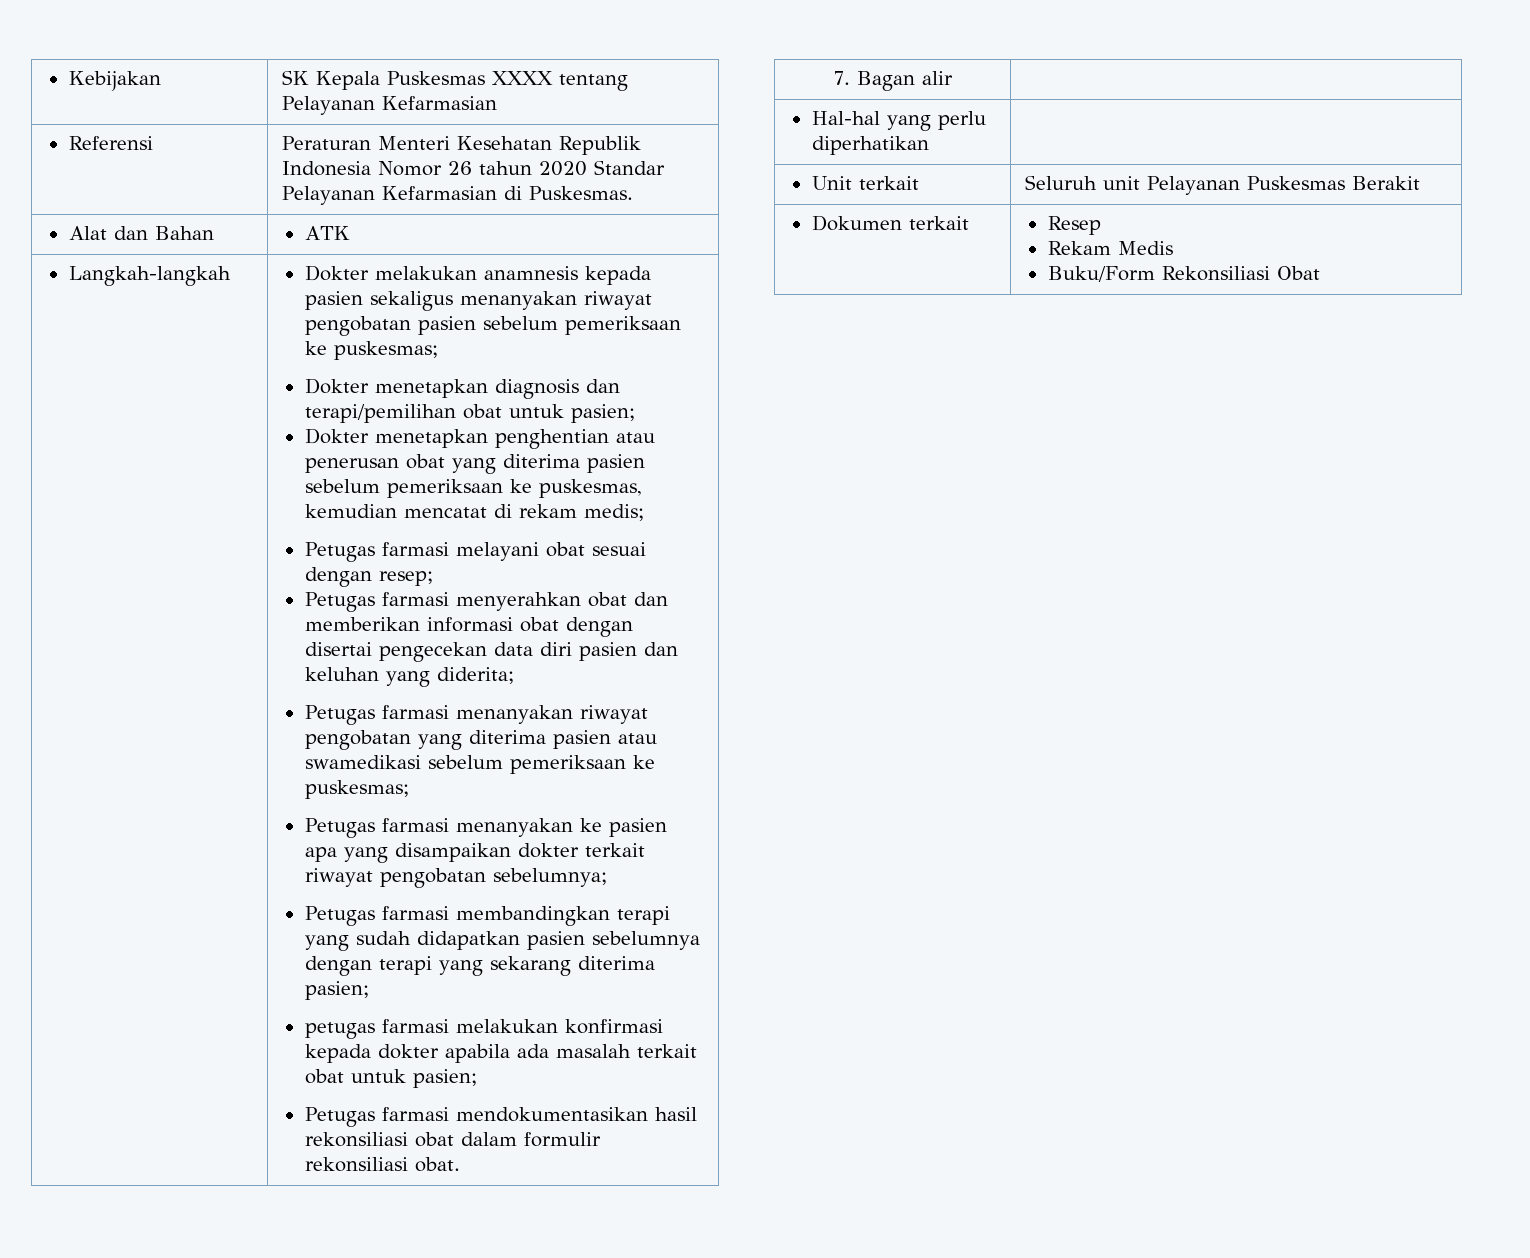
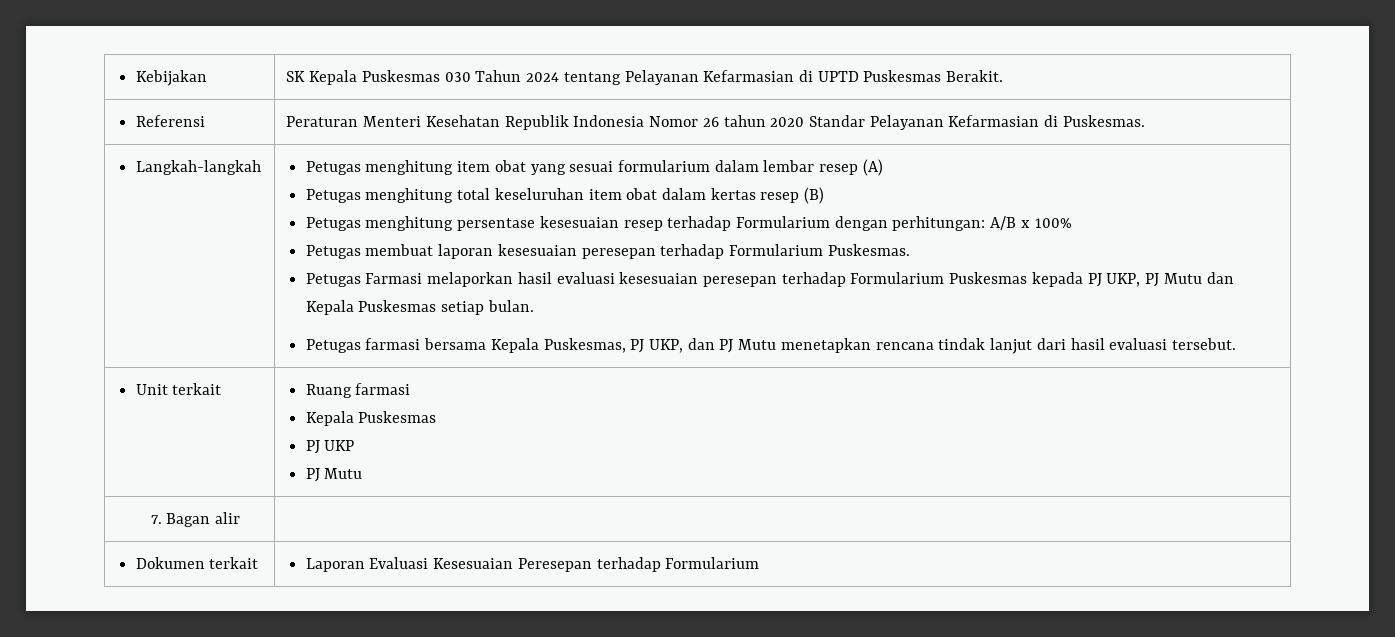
- Kebijakan | SK Kepala Puskesmas XXXX tentang Pelayanan Kefarmasian
+ Kebijakan | SK Kepala Puskesmas 030 Tahun 2024 tentang Pelayanan Kefarmasian di UPTD Puskesmas Berakit.
- Alat dan Bahan | ATK
- Langkah-langkah | Dokter melakukan anamnesis kepada pasien sekaligus menanyakan riwayat pengobatan pasien sebelum pemeriksaan ke puskesmas;
- Dokter menetapkan diagnosis dan terapi/pemilihan obat untuk pasien;
- Dokter menetapkan penghentian atau penerusan obat yang diterima pasien sebelum pemeriksaan ke puskesmas, kemudian mencatat di rekam medis;
- Petugas farmasi melayani obat sesuai dengan resep;
- Petugas farmasi menyerahkan obat dan memberikan informasi obat dengan disertai pengecekan data diri pasien dan keluhan yang diderita;
- Petugas farmasi menanyakan riwayat pengobatan yang diterima pasien atau swamedikasi sebelum pemeriksaan ke puskesmas;
- Petugas farmasi menanyakan ke pasien apa yang disampaikan dokter terkait riwayat pengobatan sebelumnya;
- Petugas farmasi membandingkan terapi yang sudah didapatkan pasien sebelumnya dengan terapi yang sekarang diterima pasien;
- petugas farmasi melakukan konfirmasi kepada dokter apabila ada masalah terkait obat untuk pasien;
- Petugas farmasi mendokumentasikan hasil rekonsiliasi obat dalam formulir rekonsiliasi obat.
+ Langkah-langkah | Petugas menghitung item obat yang sesuai formularium dalam lembar resep (A)
+ Petugas menghitung total keseluruhan item obat dalam kertas resep (B)
+ Petugas menghitung persentase kesesuaian resep terhadap Formularium dengan perhitungan: A/B x 100%
+ Petugas membuat laporan kesesuaian peresepan terhadap Formularium Puskesmas.
+ Petugas Farmasi melaporkan hasil evaluasi kesesuaian peresepan terhadap Formularium Puskesmas kepada PJ UKP, PJ Mutu dan Kepala Puskesmas setiap bulan.
+ Petugas farmasi bersama Kepala Puskesmas, PJ UKP, dan PJ Mutu menetapkan rencana tindak lanjut dari hasil evaluasi tersebut.
+ Unit terkait | Ruang farmasi
+ Kepala Puskesmas
+ PJ UKP
+ PJ Mutu
  7. Bagan alir |
- Hal-hal yang perlu diperhatikan |
- Unit terkait | Seluruh unit Pelayanan Puskesmas Berakit
- Dokumen terkait | Resep
- Rekam Medis
- Buku/Form Rekonsiliasi Obat
+ Dokumen terkait | Laporan Evaluasi Kesesuaian Peresepan terhadap Formularium

